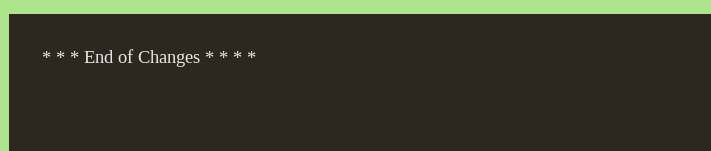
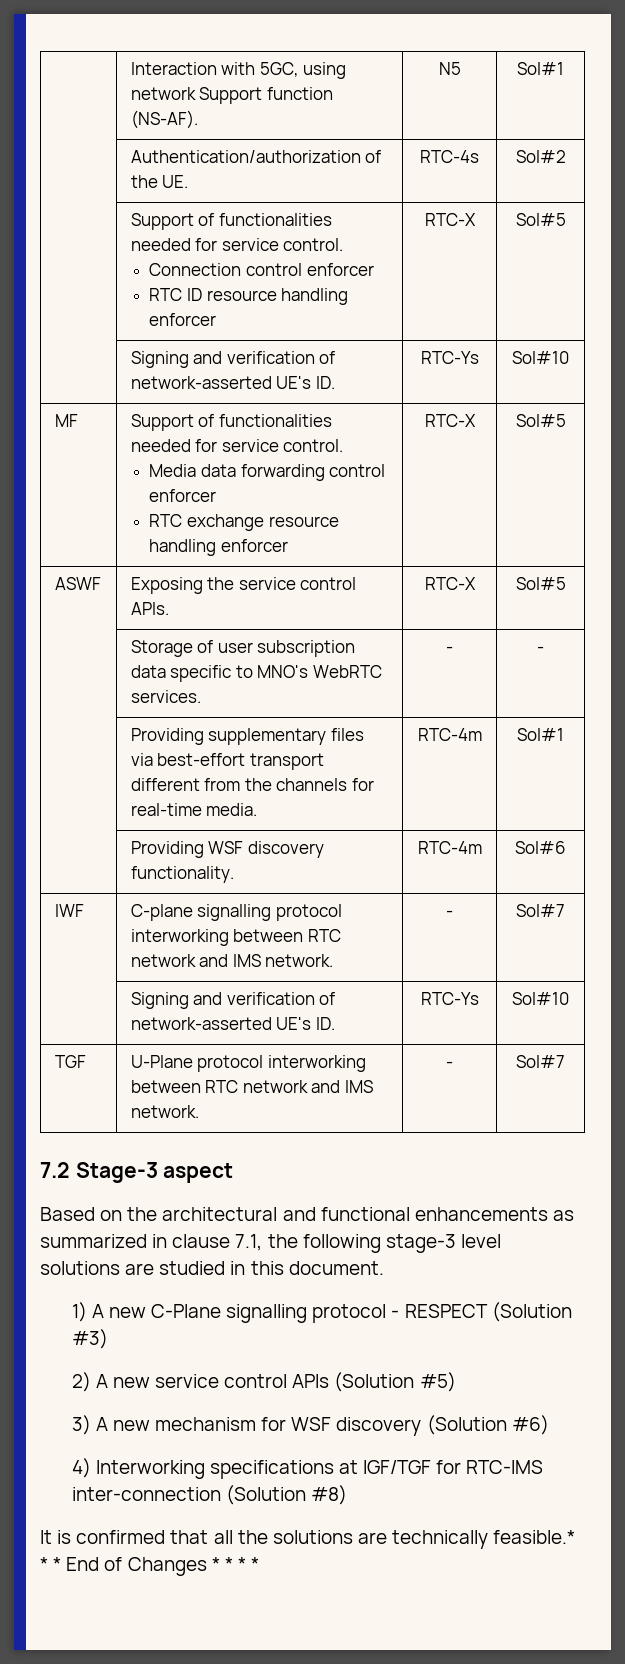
- * * * End of Changes * * * *
+ | Interaction with 5GC, using network Support function (NS-AF). | N5 | Sol#1
+ | Authentication/authorization of the UE. | RTC-4s | Sol#2
+ | Support of functionalities needed for service control.
+ Connection control enforcer
+ RTC ID resource handling enforcer | RTC-X | Sol#5
+ | Signing and verification of network-asserted UE's ID. | RTC-Ys | Sol#10
+ MF | Support of functionalities needed for service control.
+ Media data forwarding control enforcer
+ RTC exchange resource handling enforcer | RTC-X | Sol#5
+ ASWF | Exposing the service control APIs. | RTC-X | Sol#5
+ | Storage of user subscription data specific to MNO's WebRTC services. | - | -
+ | Providing supplementary files via best-effort transport different from the channels for real-time media. | RTC-4m | Sol#1
+ | Providing WSF discovery functionality. | RTC-4m | Sol#6
+ IWF | C-plane signalling protocol interworking between RTC network and IMS network. | - | Sol#7
+ | Signing and verification of network-asserted UE's ID. | RTC-Ys | Sol#10
+ TGF | U-Plane protocol interworking between RTC network and IMS network. | - | Sol#7
+ 7.2 Stage-3 aspect
+ Based on the architectural and functional enhancements as summarized in clause 7.1, the following stage-3 level solutions are studied in this document.
+ 1) A new C-Plane signalling protocol - RESPECT (Solution #3)
+ 2) A new service control APIs (Solution #5)
+ 3) A new mechanism for WSF discovery (Solution #6)
+ 4) Interworking specifications at IGF/TGF for RTC-IMS inter-connection (Solution #8)
+ It is confirmed that all the solutions are technically feasible.* * * End of Changes * * * *

